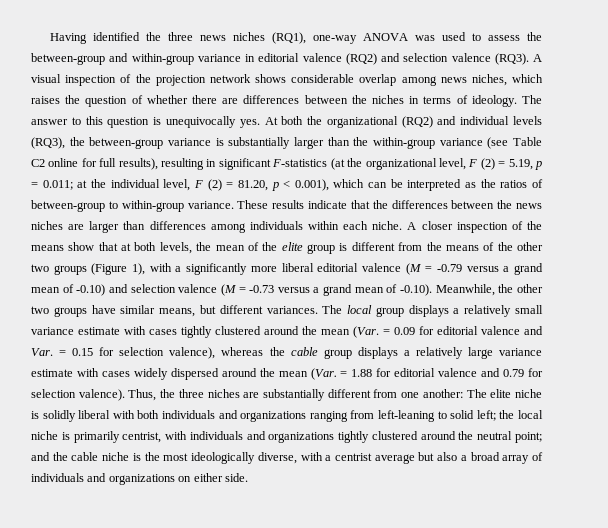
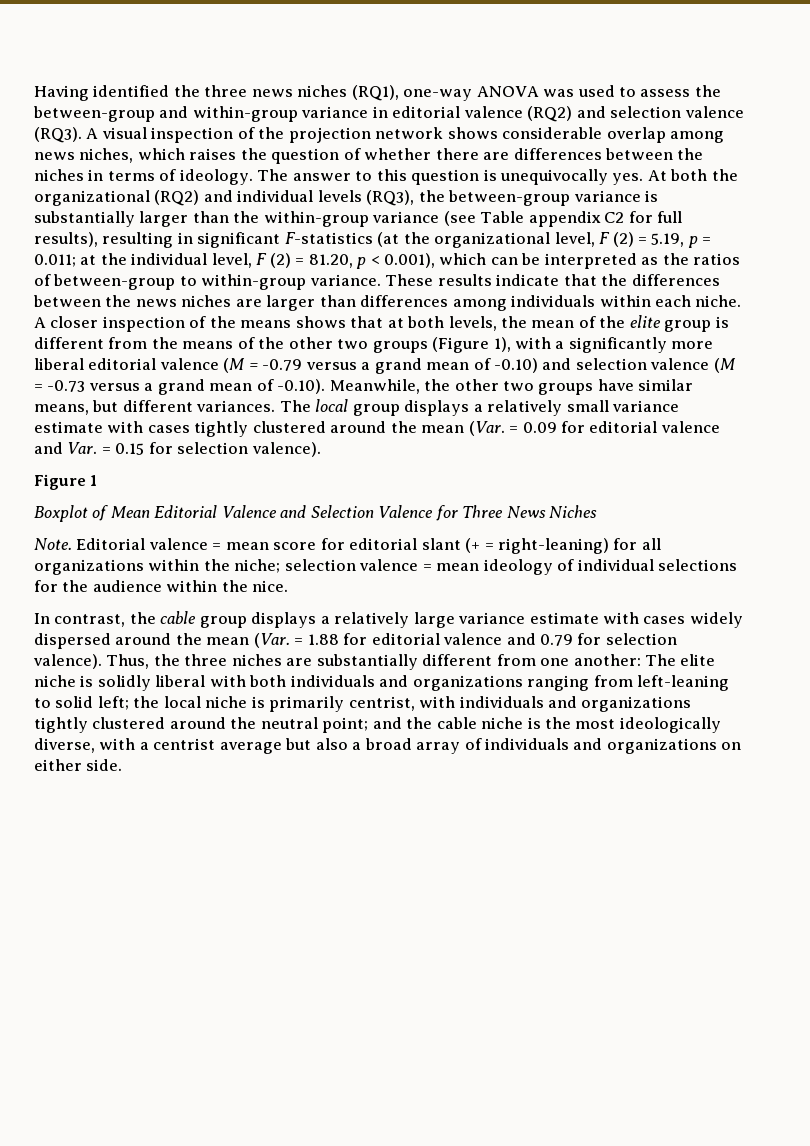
- At both the organizational (RQ2) and individual levels (RQ3), the between-group variance is substantially larger than the within-group variance (see Table C2 online for full results), resulting in significant F-statistics (at the organizational level, F (2) = 5.19, p = 0.011;
+ At both the organizational (RQ2) and individual levels (RQ3), the between-group variance is substantially larger than the within-group variance (see Table appendix C2 for full results), resulting in significant F-statistics (at the organizational level, F (2) = 5.19, p = 0.011;
- A closer inspection of the means show that at both levels, the mean of the elite group is different from the means of the other two groups (Figure 1), with a significantly more liberal editorial valence (M = -0.79 versus a grand mean of -0.10) and selection valence (M = -0.73 versus a grand mean of -0.10). Meanwhile, the other two groups have similar means, but different variances.
+ A closer inspection of the means shows that at both levels, the mean of the elite group is different from the means of the other two groups (Figure 1), with a significantly more liberal editorial valence (M = -0.79 versus a grand mean of -0.10) and selection valence (M = -0.73 versus a grand mean of -0.10). Meanwhile, the other two groups have similar means, but different variances.
- The local group displays a relatively small variance estimate with cases tightly clustered around the mean (Var. = 0.09 for editorial valence and Var. = 0.15 for selection valence), whereas the cable group displays a relatively large variance estimate with cases widely dispersed around the mean (Var. = 1.88 for editorial valence and 0.79 for selection valence).
+ The local group displays a relatively small variance estimate with cases tightly clustered around the mean (Var. = 0.09 for editorial valence and Var. = 0.15 for selection valence).
+ Figure 1
+ Boxplot of Mean Editorial Valence and Selection Valence for Three News Niches
+ Note. Editorial valence = mean score for editorial slant (+ = right-leaning) for all organizations within the niche; selection valence = mean ideology of individual selections for the audience within the nice.
+ In contrast, the cable group displays a relatively large variance estimate with cases widely dispersed around the mean (Var. = 1.88 for editorial valence and 0.79 for selection valence).

